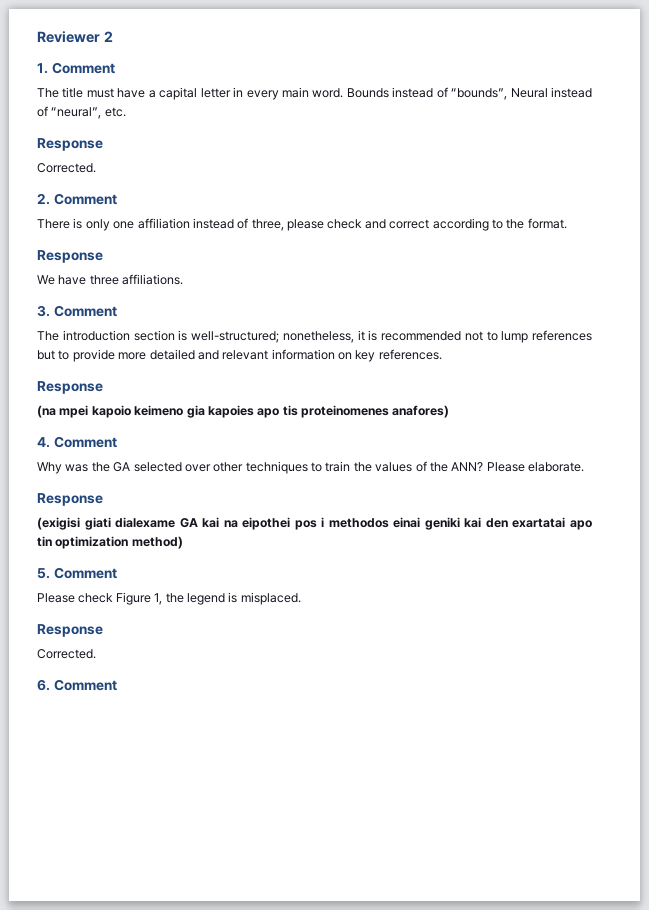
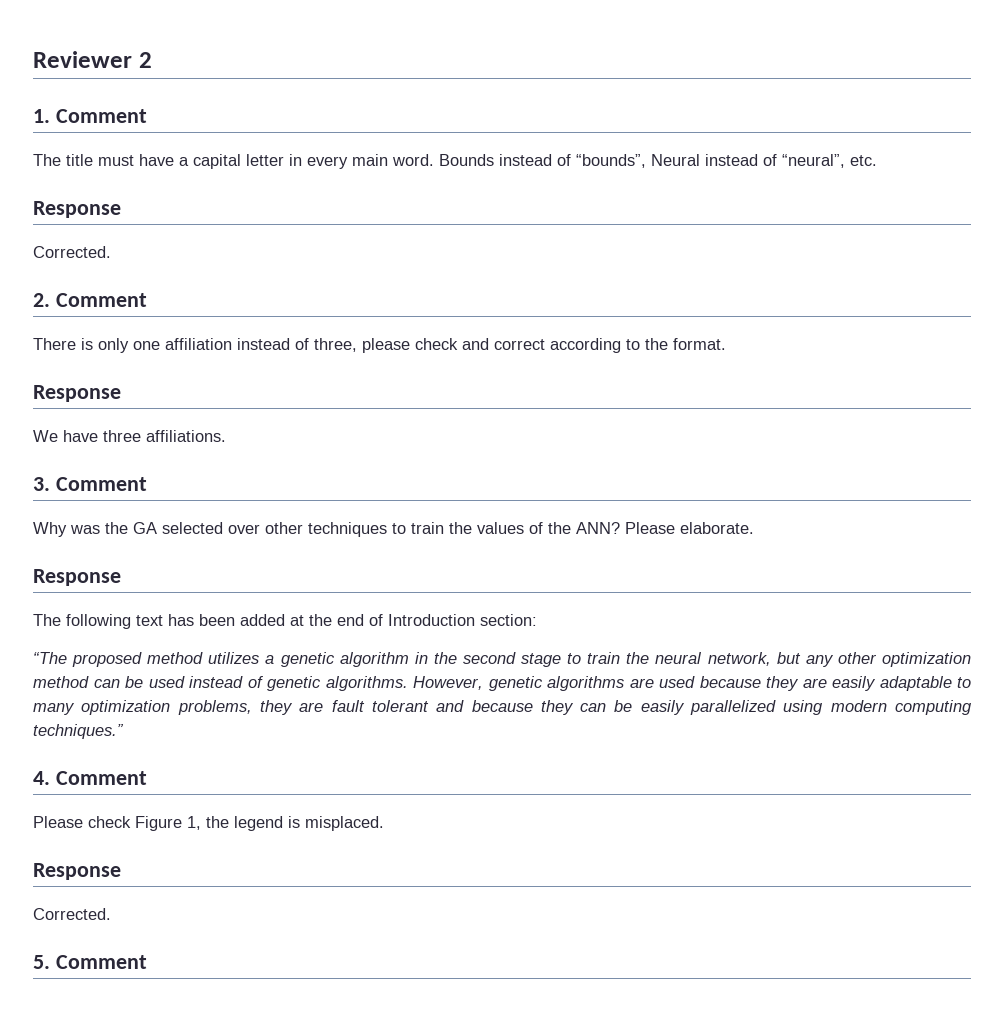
- The introduction section is well-structured; nonetheless, it is recommended not to lump references but to provide more detailed and relevant information on key references.
- Response
- (na mpei kapoio keimeno gia kapoies apo tis proteinomenes anafores)
- 4. Comment
- (exigisi giati dialexame GA kai na eipothei pos i methodos einai geniki kai den exartatai apo tin optimization method)
- 5. Comment
+ The following text has been added at the end of Introduction section:
+ “The proposed method utilizes a genetic algorithm in the second stage to train the neural network, but any other optimization method can be used instead of genetic algorithms. However, genetic algorithms are used because they are easily adaptable to many optimization problems, they are fault tolerant and because they can be easily parallelized using modern computing techniques.”
+ 4. Comment
- 6. Comment
+ 5. Comment

